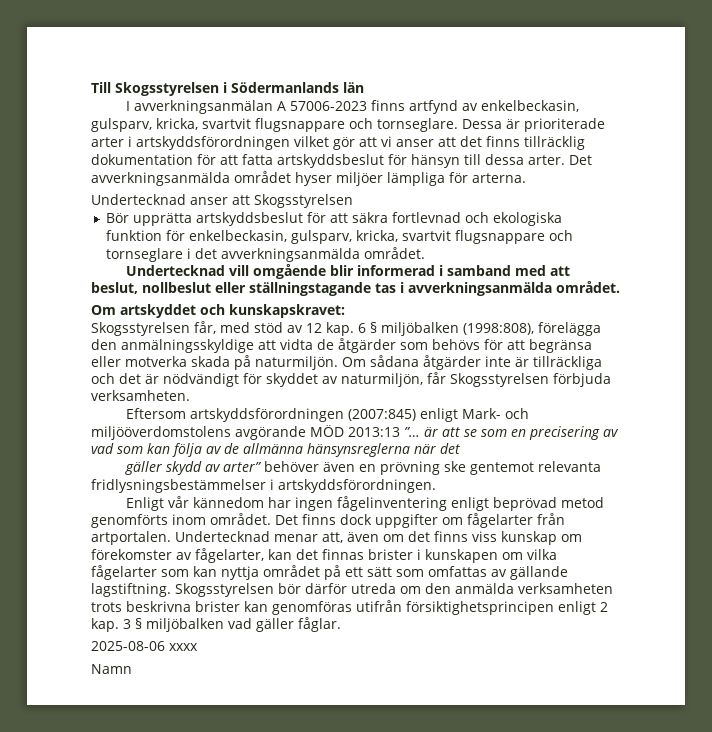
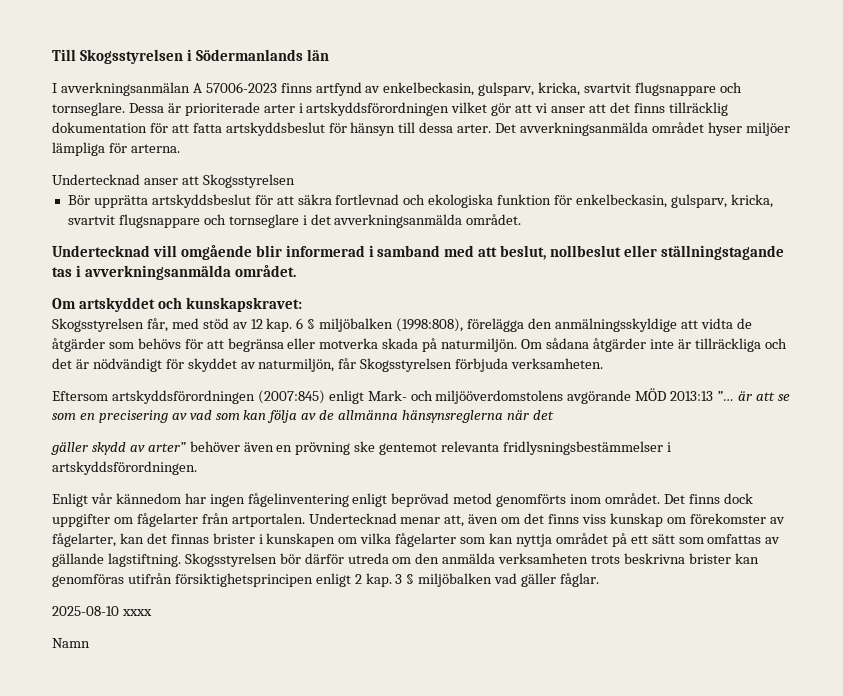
- 2025-08-06 xxxx
+ 2025-08-10 xxxx

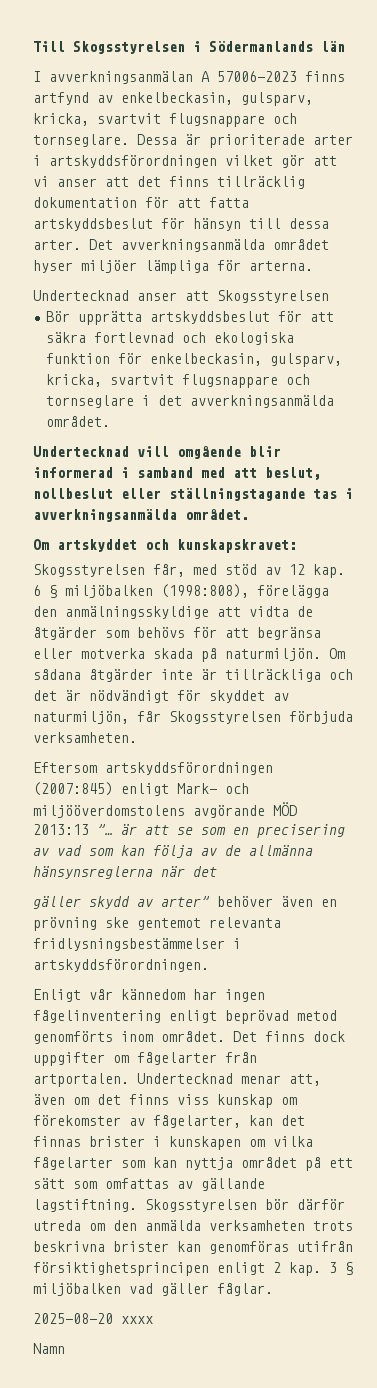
- 2025-08-10 xxxx
+ 2025-08-20 xxxx

